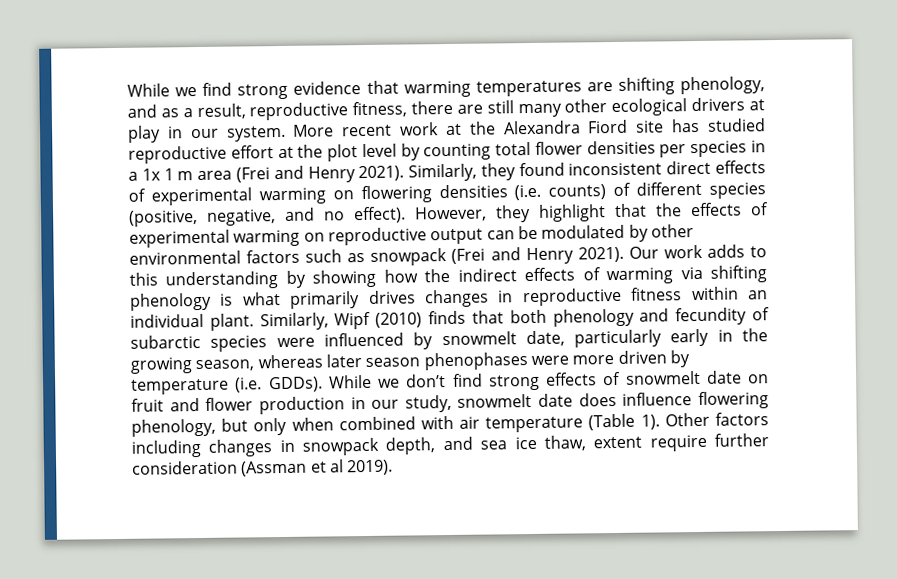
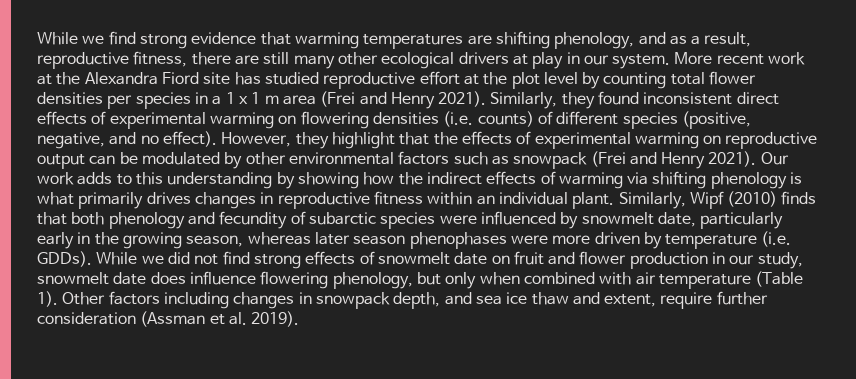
- More recent work at the Alexandra Fiord site has studied reproductive effort at the plot level by counting total flower densities per species in a 1x 1 m area (Frei and Henry 2021).
+ More recent work at the Alexandra Fiord site has studied reproductive effort at the plot level by counting total flower densities per species in a 1 x 1 m area (Frei and Henry 2021).
- While we don’t find strong effects of snowmelt date on fruit and flower production in our study, snowmelt date does influence flowering phenology, but only when combined with air temperature (Table 1).
+ While we did not find strong effects of snowmelt date on fruit and flower production in our study, snowmelt date does influence flowering phenology, but only when combined with air temperature (Table 1).
- Other factors including changes in snowpack depth, and sea ice thaw, extent require further consideration (Assman et al 2019).
+ Other factors including changes in snowpack depth, and sea ice thaw and extent, require further consideration (Assman et al. 2019).

